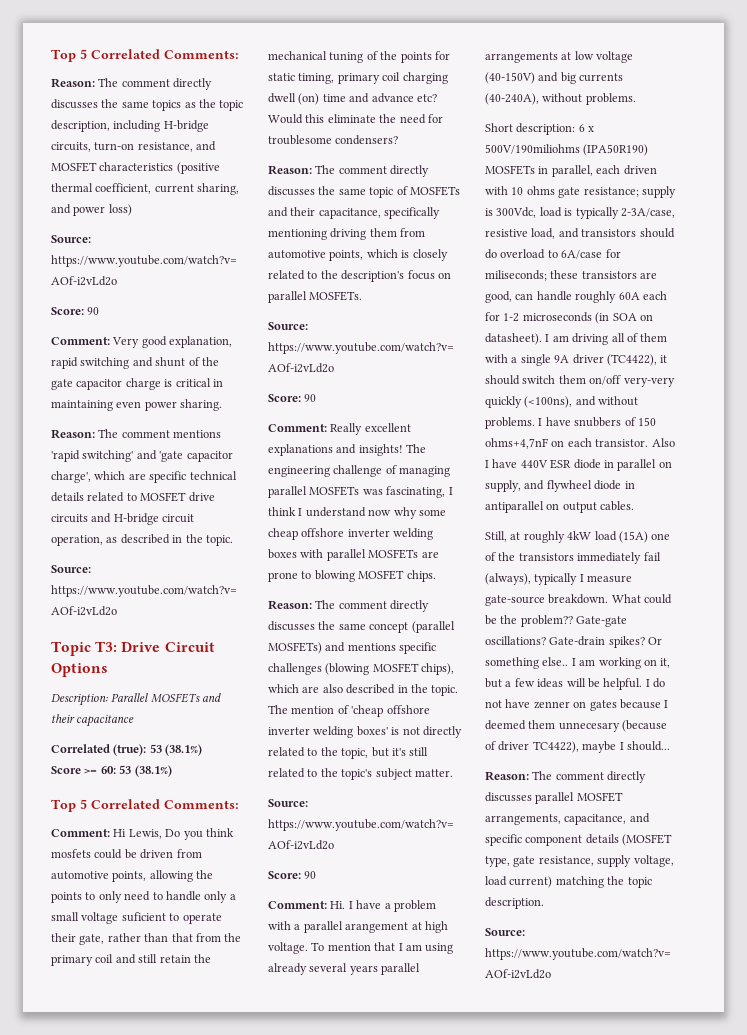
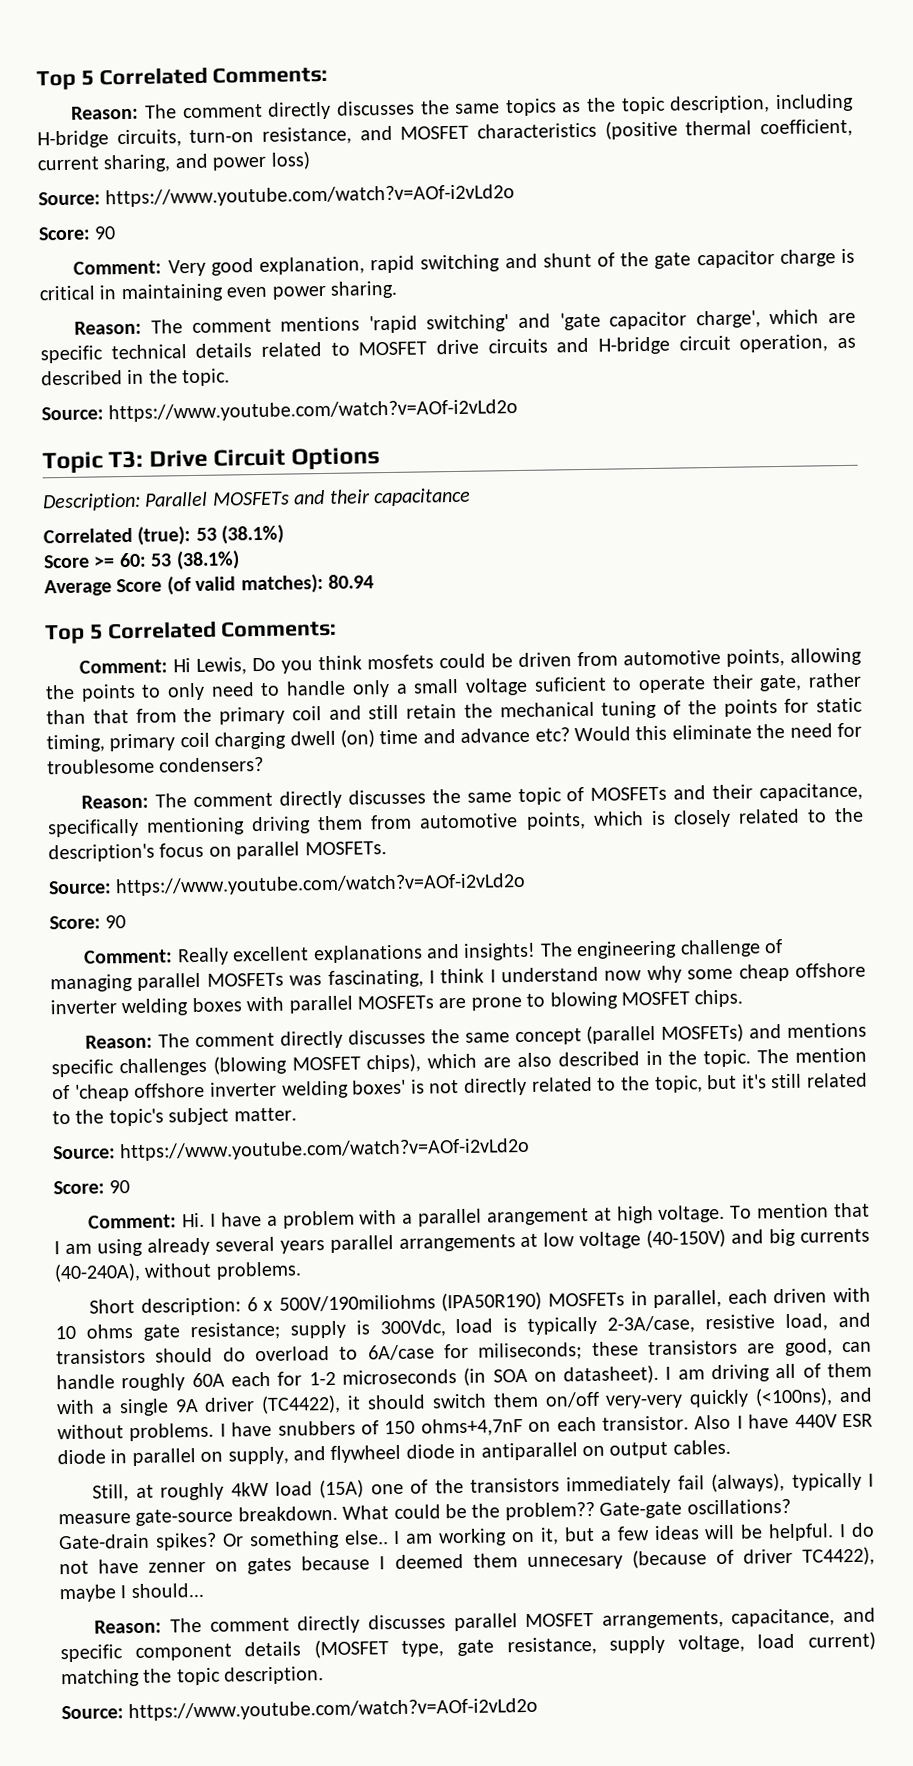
+ Average Score (of valid matches): 80.94

